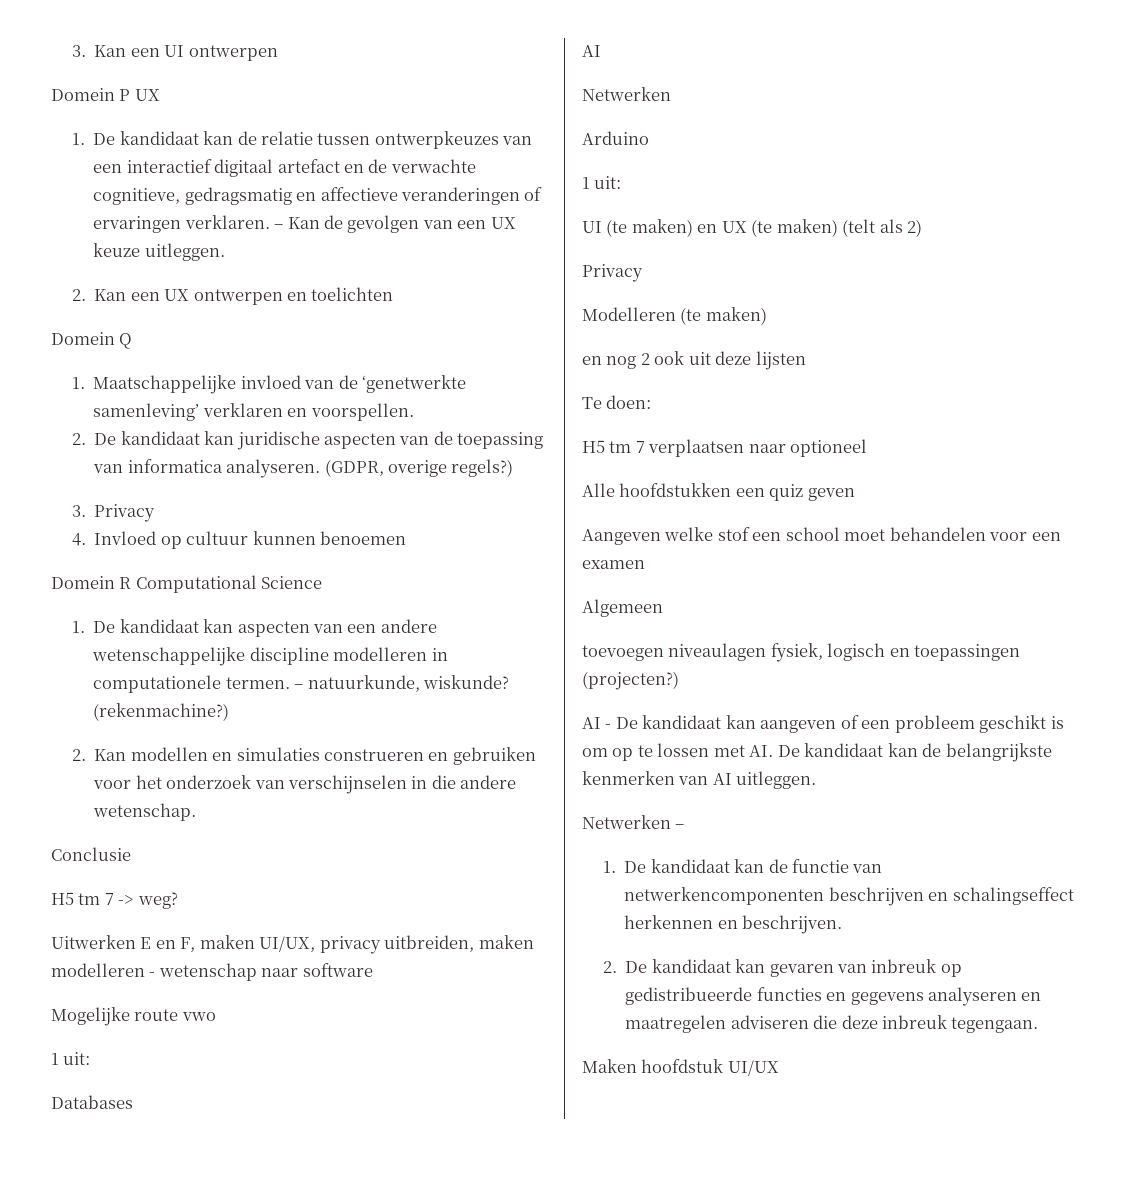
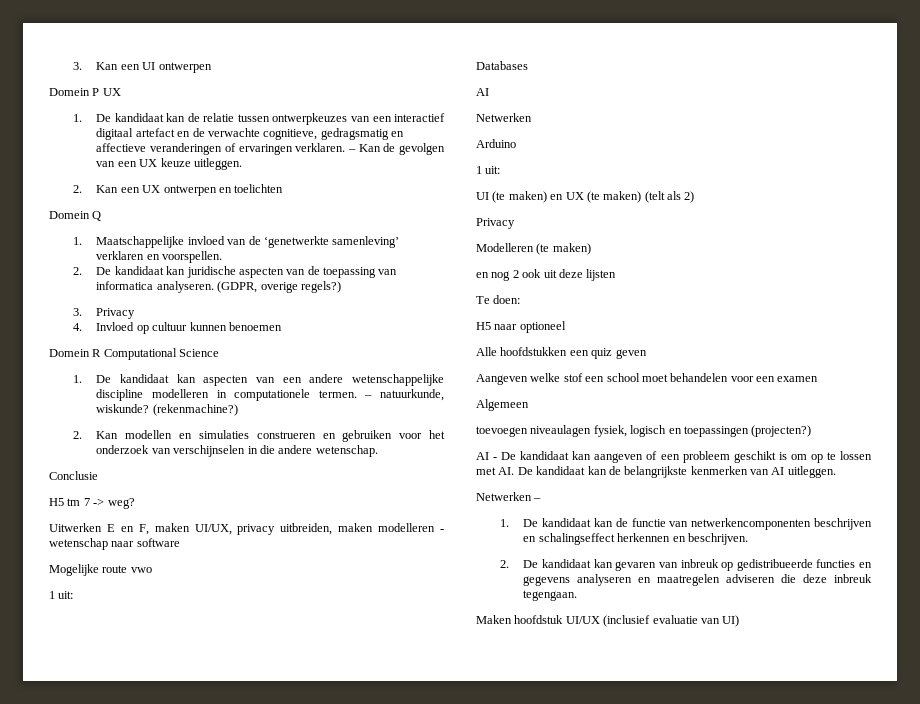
- H5 tm 7 verplaatsen naar optioneel
+ H5 naar optioneel
- Maken hoofdstuk UI/UX
+ Maken hoofdstuk UI/UX (inclusief evaluatie van UI)

